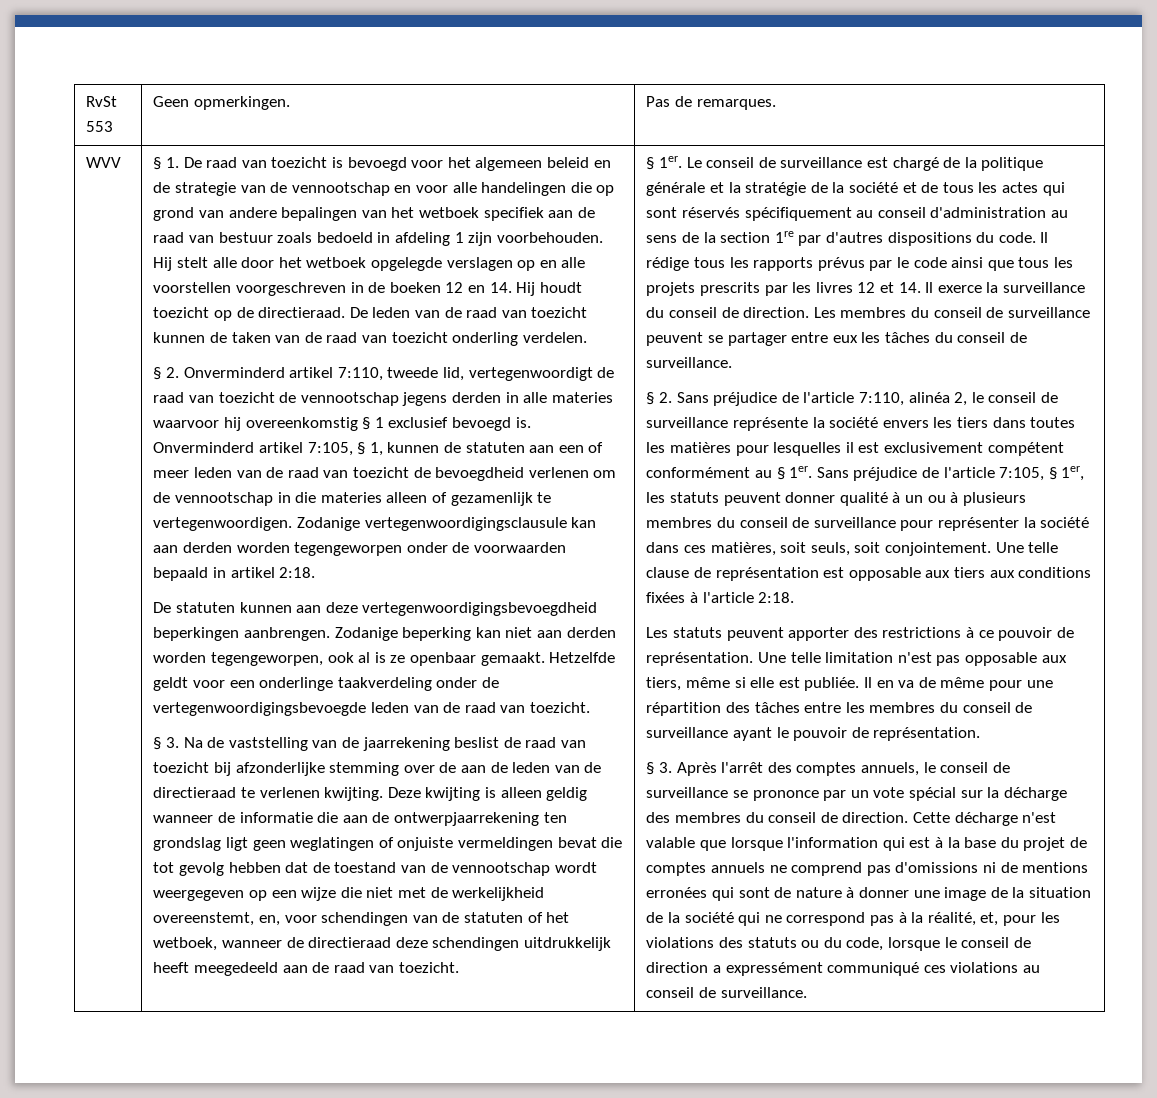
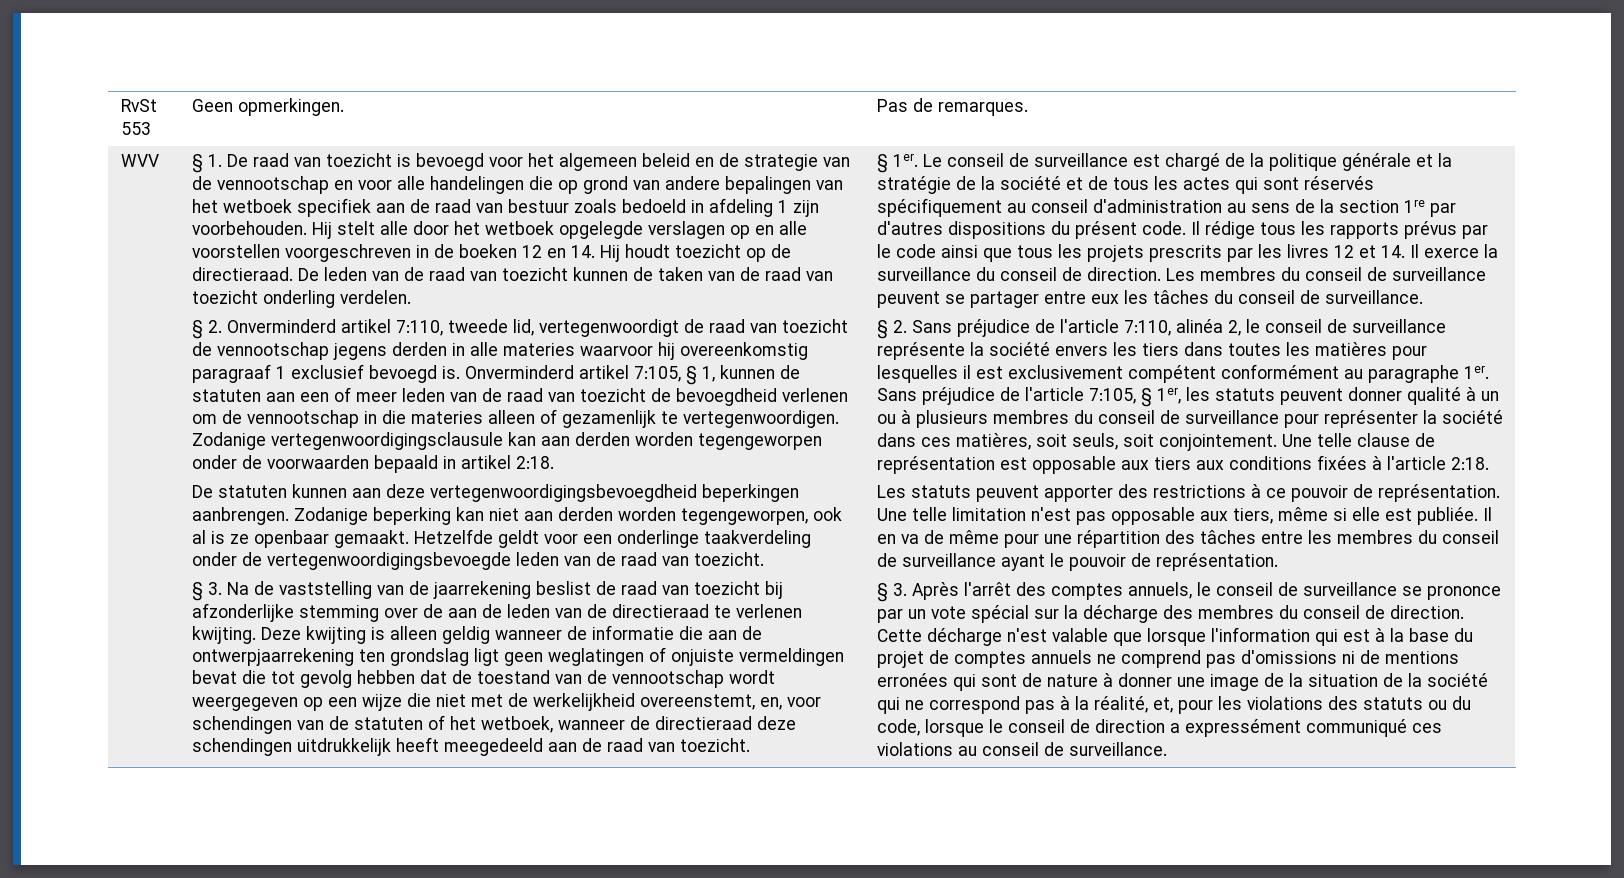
- § 2. Onverminderd artikel 7:110, tweede lid, vertegenwoordigt de raad van toezicht de vennootschap jegens derden in alle materies waarvoor hij overeenkomstig § 1 exclusief bevoegd is.
+ § 2. Onverminderd artikel 7:110, tweede lid, vertegenwoordigt de raad van toezicht de vennootschap jegens derden in alle materies waarvoor hij overeenkomstig paragraaf 1 exclusief bevoegd is.
- Le conseil de surveillance est chargé de la politique générale et la stratégie de la société et de tous les actes qui sont réservés spécifiquement au conseil d'administration au sens de la section 1re par d'autres dispositions du code.
+ Le conseil de surveillance est chargé de la politique générale et la stratégie de la société et de tous les actes qui sont réservés spécifiquement au conseil d'administration au sens de la section 1re par d'autres dispositions du présent code.
- § 2. Sans préjudice de l'article 7:110, alinéa 2, le conseil de surveillance représente la société envers les tiers dans toutes les matières pour lesquelles il est exclusivement compétent conformément au § 1er.
+ § 2. Sans préjudice de l'article 7:110, alinéa 2, le conseil de surveillance représente la société envers les tiers dans toutes les matières pour lesquelles il est exclusivement compétent conformément au paragraphe 1er.

